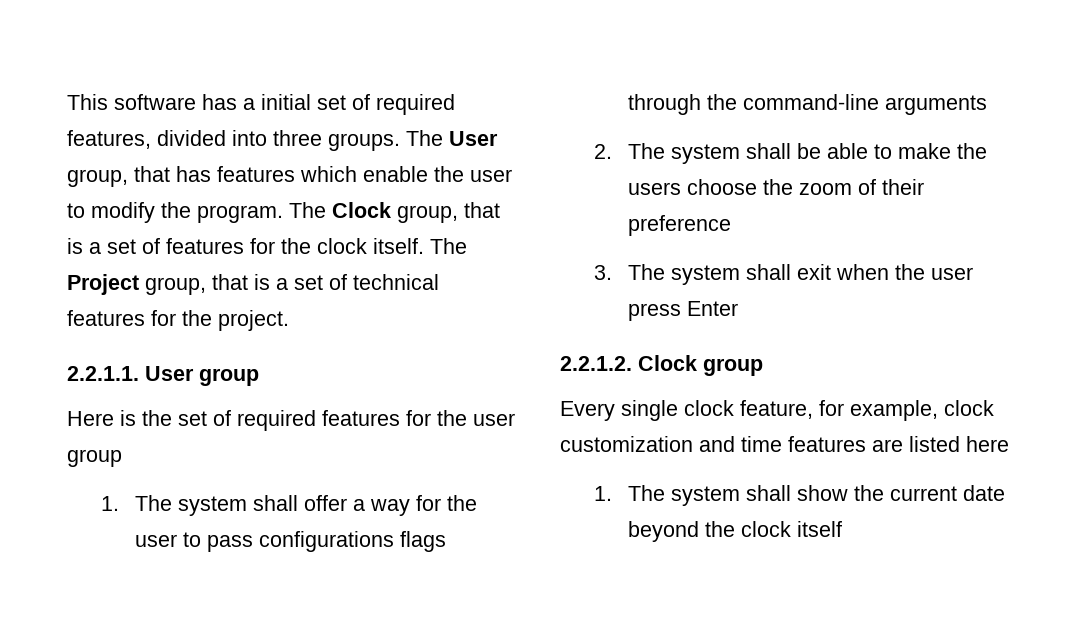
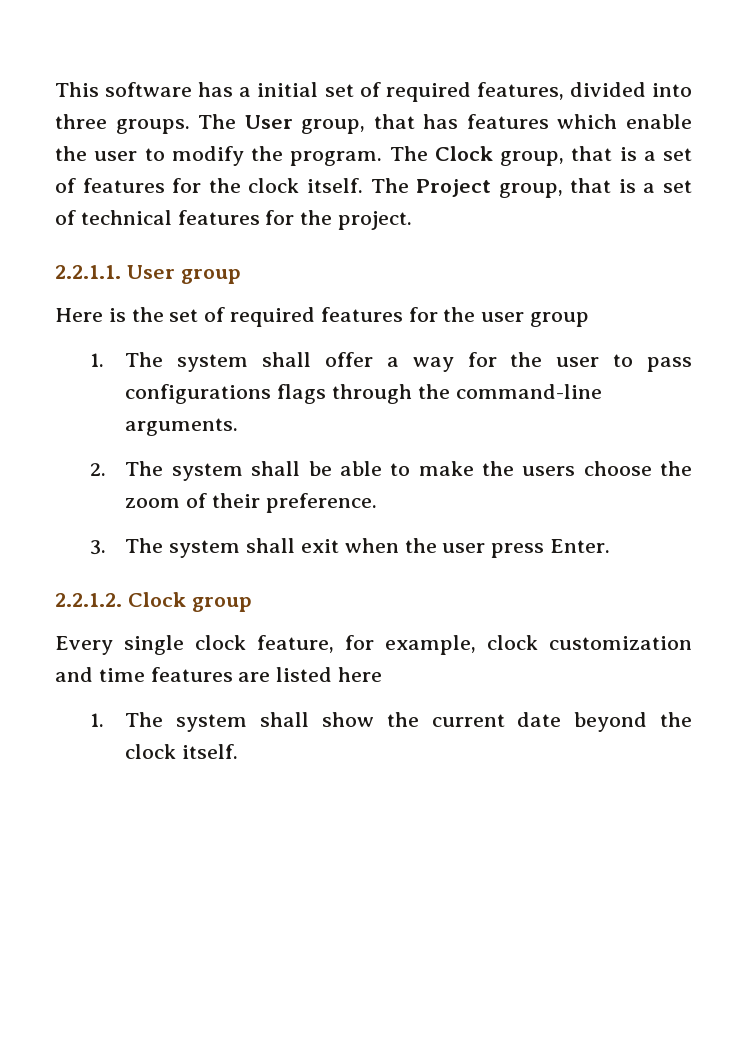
- 1. The system shall offer a way for the user to pass configurations flags through the command-line arguments
+ 1. The system shall offer a way for the user to pass configurations flags through the command-line arguments.
- 2. The system shall be able to make the users choose the zoom of their preference
+ 2. The system shall be able to make the users choose the zoom of their preference.
- 3. The system shall exit when the user press Enter
+ 3. The system shall exit when the user press Enter.
- 1. The system shall show the current date beyond the clock itself
+ 1. The system shall show the current date beyond the clock itself.

